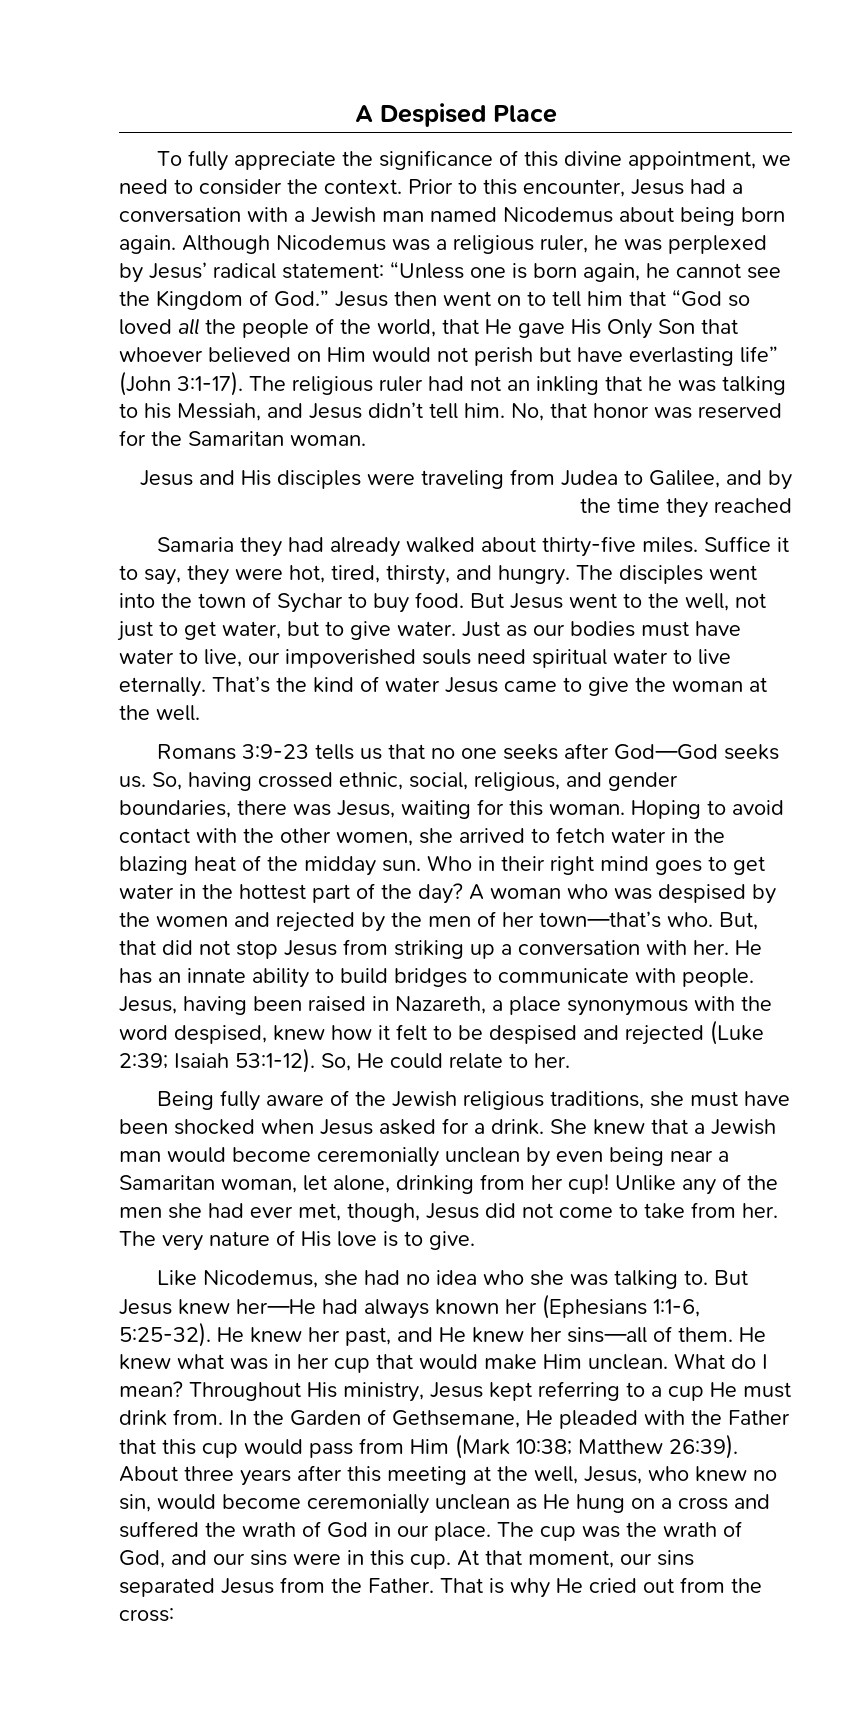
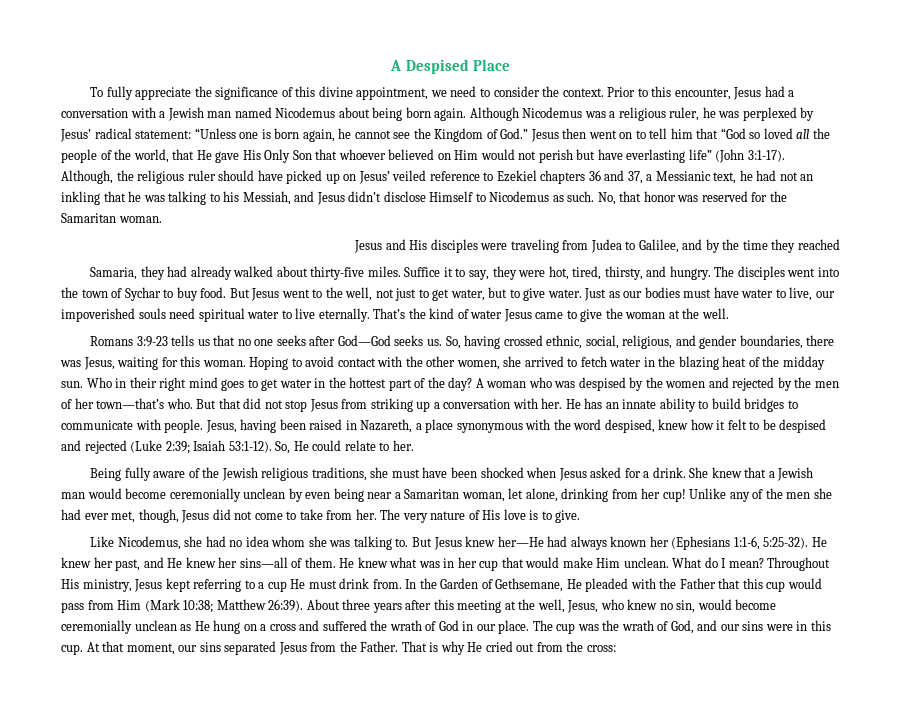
- The religious ruler had not an inkling that he was talking to his Messiah, and Jesus didn’t tell him.
+ Although, the religious ruler should have picked up on Jesus’ veiled reference to Ezekiel chapters 36 and 37, a Messianic text, he had not an inkling that he was talking to his Messiah, and Jesus didn’t disclose Himself to Nicodemus as such.
- Samaria they had already walked about thirty-five miles.
+ Samaria, they had already walked about thirty-five miles.
- But, that did not stop Jesus from striking up a conversation with her.
+ But that did not stop Jesus from striking up a conversation with her.
- Like Nicodemus, she had no idea who she was talking to.
+ Like Nicodemus, she had no idea whom she was talking to.

